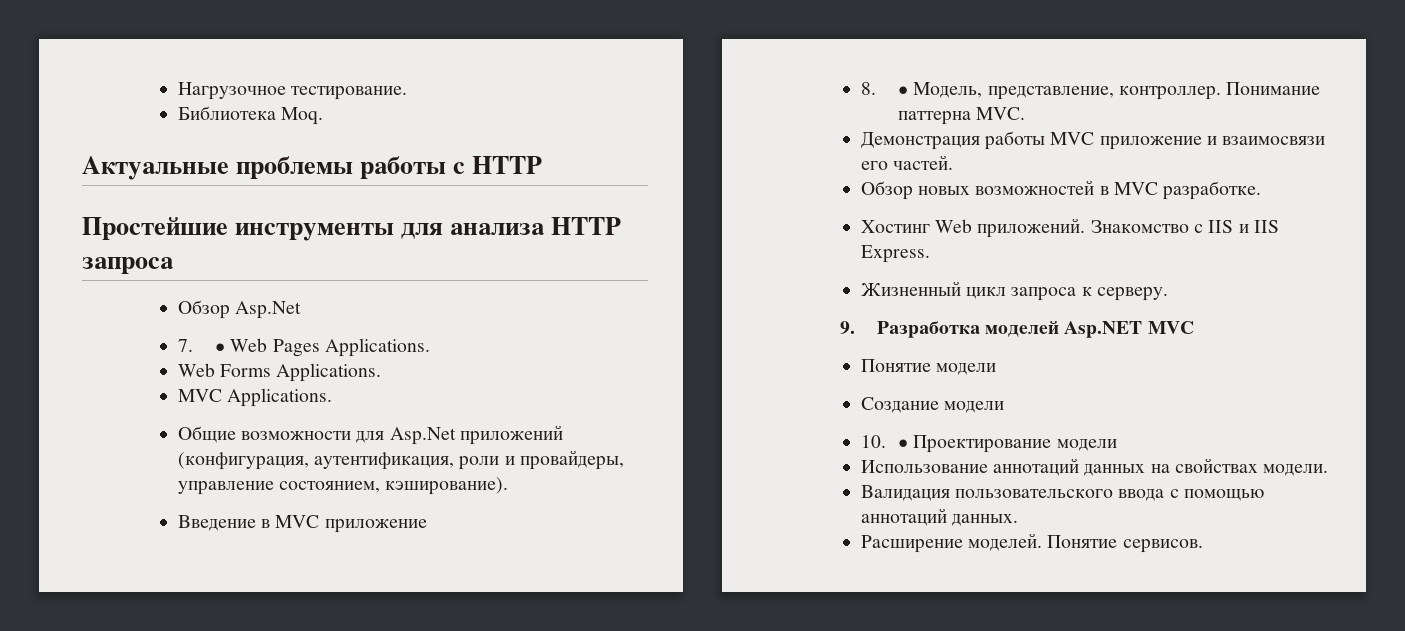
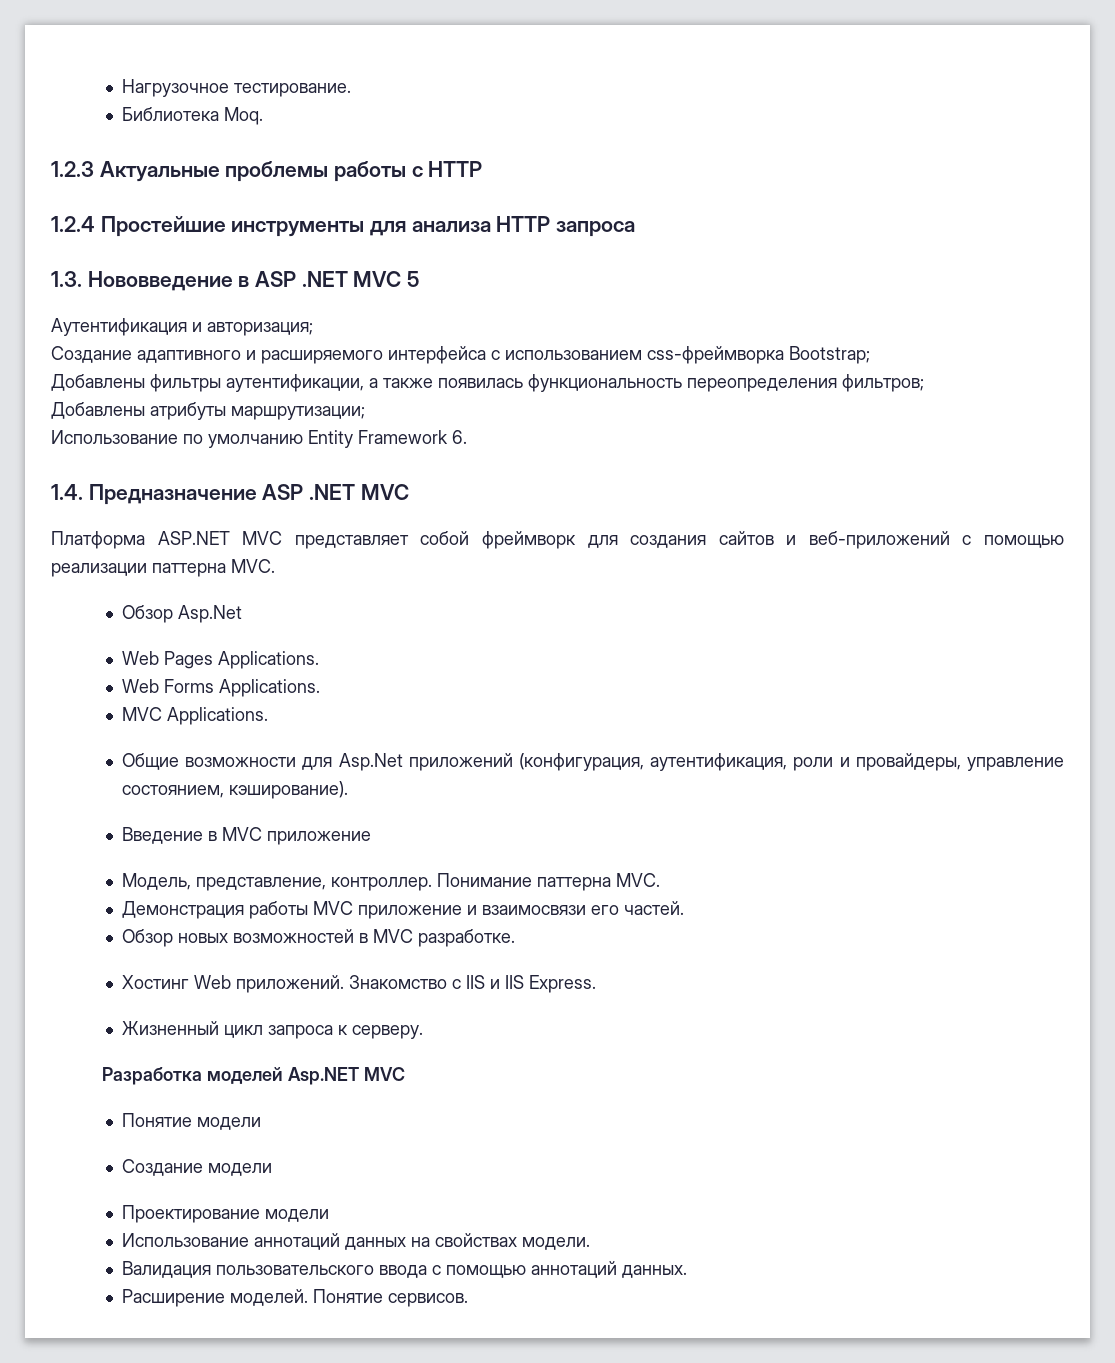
- Актуальные проблемы работы с HTTP
+ 1.2.3 Актуальные проблемы работы с HTTP
- Простейшие инструменты для анализа HTTP запроса
+ 1.2.4 Простейшие инструменты для анализа HTTP запроса
+ 1.3. Нововведение в ASP .NET MVC 5
+ Аутентификация и авторизация;
+ Создание адаптивного и расширяемого интерфейса с использованием css-фреймворка Bootstrap;
+ Добавлены фильтры аутентификации, а также появилась функциональность переопределения фильтров;
+ Добавлены атрибуты маршрутизации;
+ Использование по умолчанию Entity Framework 6.
+ 1.4. Предназначение ASP .NET MVC
+ Платформа ASP.NET MVC представляет собой фреймворк для создания сайтов и веб-приложений с помощью реализации паттерна MVC.
- 7. • Web Pages Applications.
+ Web Pages Applications.
- 8. • Модель, представление, контроллер.
+ Модель, представление, контроллер.
- 9. Разработка моделей Asp.NET MVC
+ Разработка моделей Asp.NET MVC
- 10. • Проектирование модели
+ Проектирование модели

